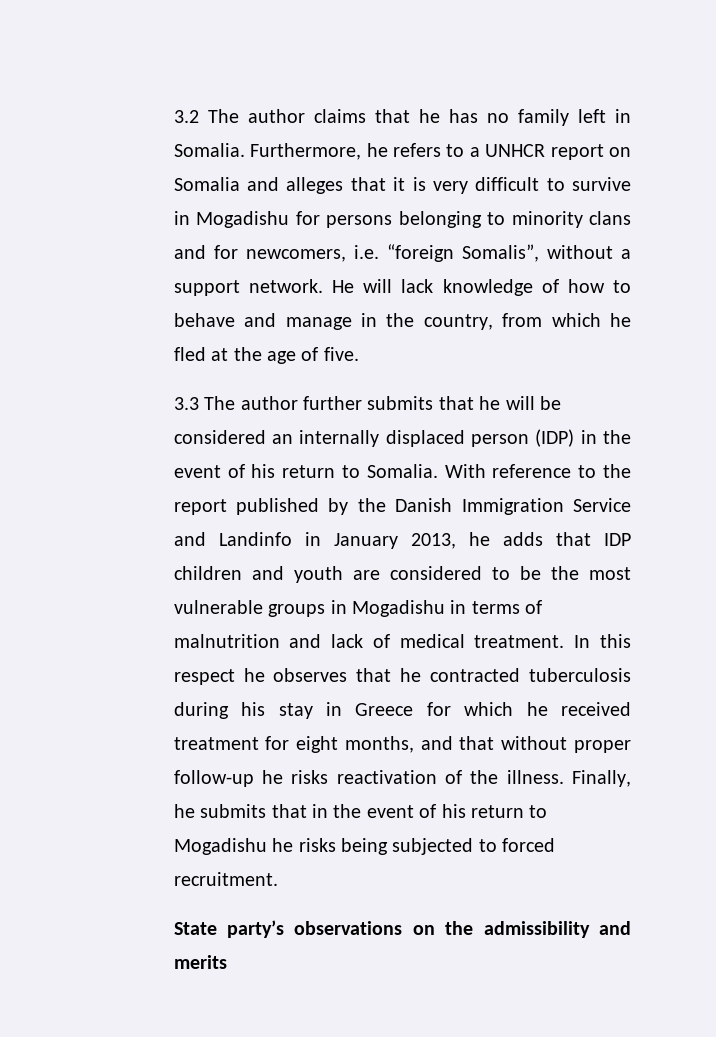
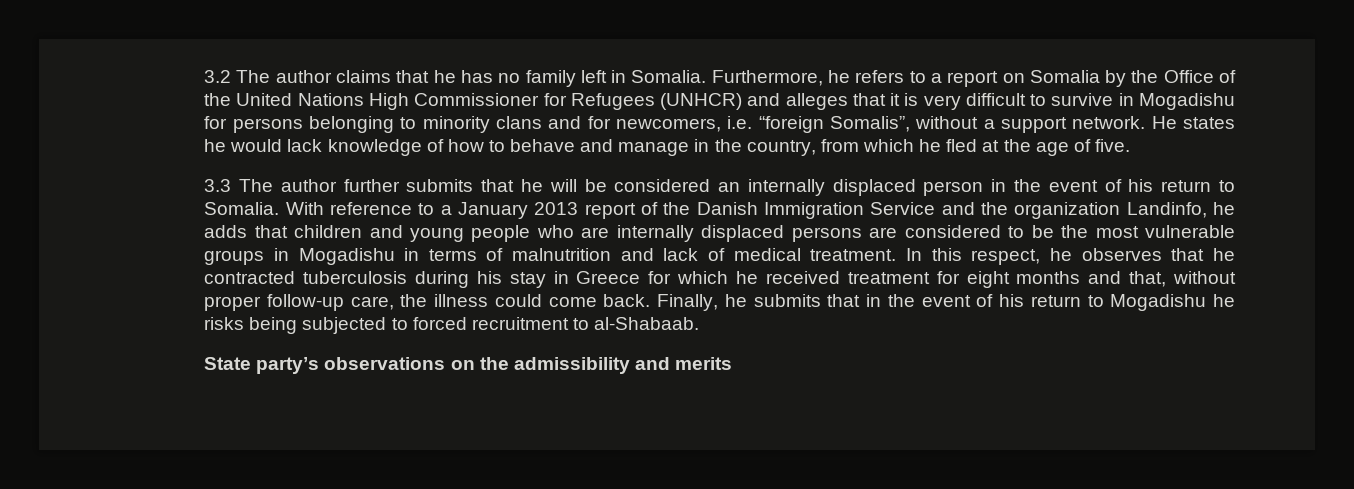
- Furthermore, he refers to a UNHCR report on Somalia and alleges that it is very difficult to survive in Mogadishu for persons belonging to minority clans and for newcomers, i.e. “foreign Somalis”, without a support network.
+ Furthermore, he refers to a report on Somalia by the Office of the United Nations High Commissioner for Refugees (UNHCR) and alleges that it is very difficult to survive in Mogadishu for persons belonging to minority clans and for newcomers, i.e. “foreign Somalis”, without a support network.
- He will lack knowledge of how to behave and manage in the country, from which he fled at the age of five.
+ He states he would lack knowledge of how to behave and manage in the country, from which he fled at the age of five.
- 3.3 The author further submits that he will be considered an internally displaced person (IDP) in the event of his return to Somalia.
+ 3.3 The author further submits that he will be considered an internally displaced person in the event of his return to Somalia.
- With reference to the report published by the Danish Immigration Service and Landinfo in January 2013, he adds that IDP children and youth are considered to be the most vulnerable groups in Mogadishu in terms of malnutrition and lack of medical treatment.
+ With reference to a January 2013 report of the Danish Immigration Service and the organization Landinfo, he adds that children and young people who are internally displaced persons are considered to be the most vulnerable groups in Mogadishu in terms of malnutrition and lack of medical treatment.
- In this respect he observes that he contracted tuberculosis during his stay in Greece for which he received treatment for eight months, and that without proper follow-up he risks reactivation of the illness.
+ In this respect, he observes that he contracted tuberculosis during his stay in Greece for which he received treatment for eight months and that, without proper follow-up care, the illness could come back.
- Finally, he submits that in the event of his return to Mogadishu he risks being subjected to forced recruitment.
+ Finally, he submits that in the event of his return to Mogadishu he risks being subjected to forced recruitment to al-Shabaab.

